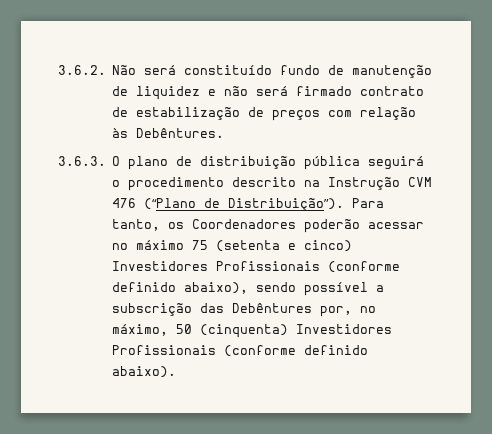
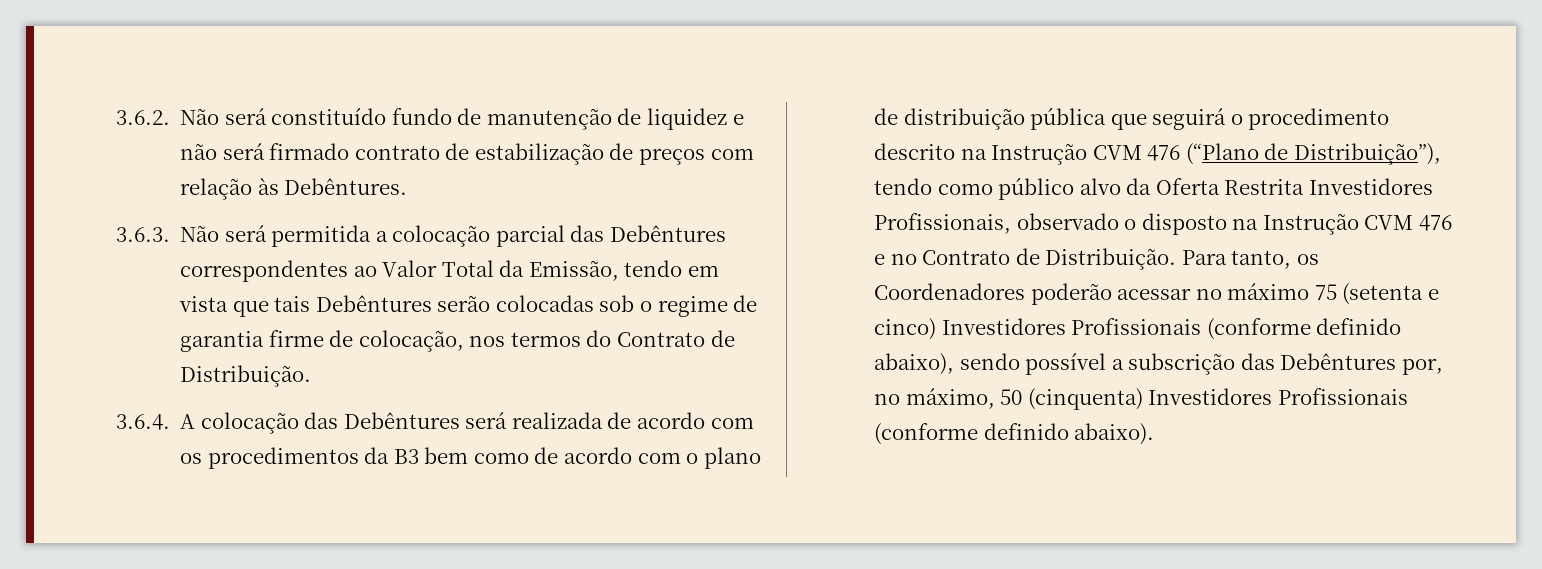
- 3.6.3. O plano de distribuição pública seguirá o procedimento descrito na Instrução CVM 476 (“Plano de Distribuição”).
+ 3.6.3. Não será permitida a colocação parcial das Debêntures correspondentes ao Valor Total da Emissão, tendo em vista que tais Debêntures serão colocadas sob o regime de garantia firme de colocação, nos termos do Contrato de Distribuição.
+ 3.6.4. A colocação das Debêntures será realizada de acordo com os procedimentos da B3 bem como de acordo com o plano de distribuição pública que seguirá o procedimento descrito na Instrução CVM 476 (“Plano de Distribuição”), tendo como público alvo da Oferta Restrita Investidores Profissionais, observado o disposto na Instrução CVM 476 e no Contrato de Distribuição.

